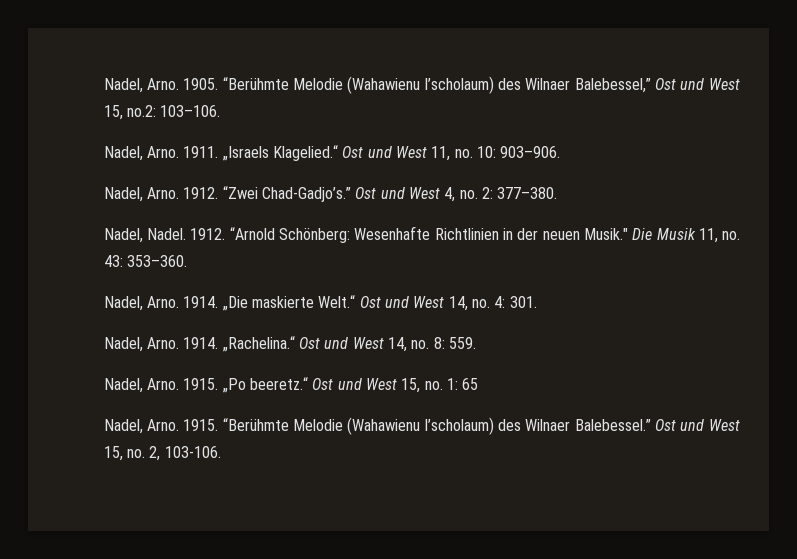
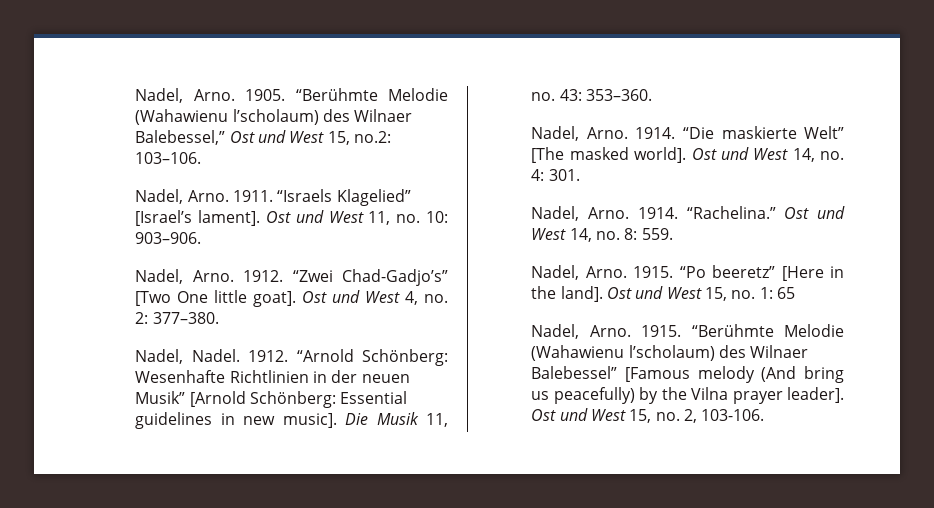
- „Israels Klagelied.“ Ost und West 11, no. 10: 903–906.
+ “Israels Klagelied” [Israel’s lament]. Ost und West 11, no. 10: 903–906.
- “Zwei Chad-Gadjo’s.”
+ “Zwei Chad-Gadjo’s” [Two One little goat].
- “Arnold Schönberg: Wesenhafte Richtlinien in der neuen Musik."
+ “Arnold Schönberg: Wesenhafte Richtlinien in der neuen Musik” [Arnold Schönberg: Essential guidelines in new music].
- „Die maskierte Welt.“ Ost und West 14, no. 4: 301.
+ “Die maskierte Welt” [The masked world]. Ost und West 14, no. 4: 301.
- „Rachelina.“ Ost und West 14, no. 8: 559.
+ “Rachelina.” Ost und West 14, no. 8: 559.
- „Po beeretz.“ Ost und West 15, no. 1: 65
+ “Po beeretz” [Here in the land]. Ost und West 15, no. 1: 65
- “Berühmte Melodie (Wahawienu l’scholaum) des Wilnaer Balebessel.”
+ “Berühmte Melodie (Wahawienu l’scholaum) des Wilnaer Balebessel” [Famous melody (And bring us peacefully) by the Vilna prayer leader].

